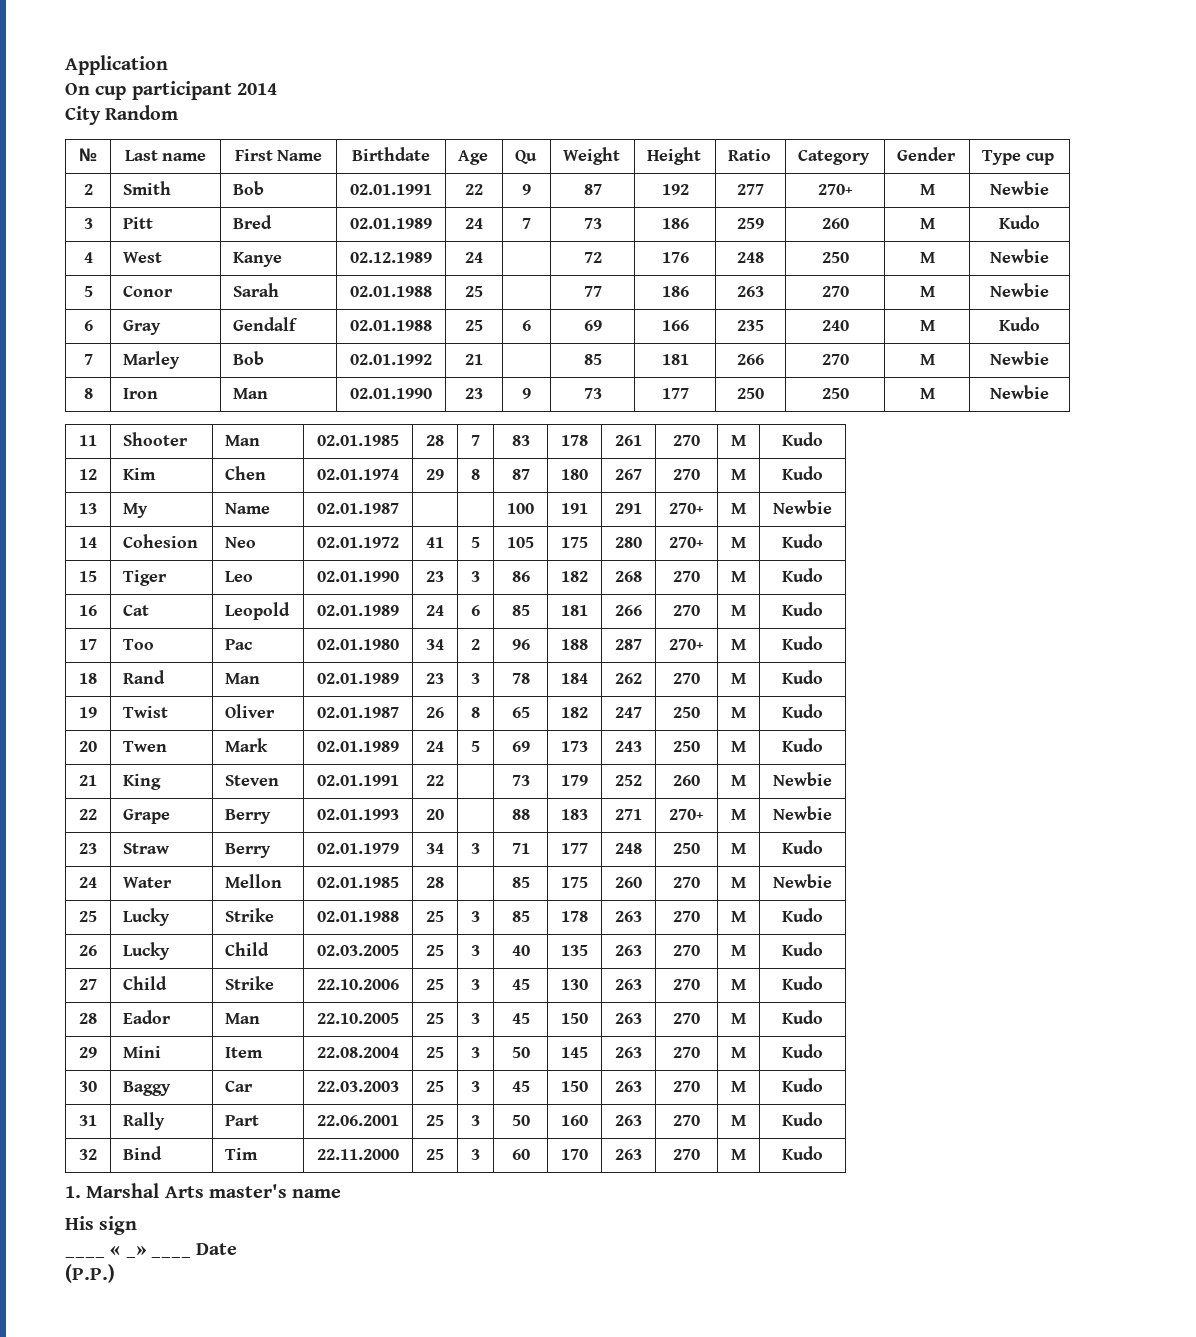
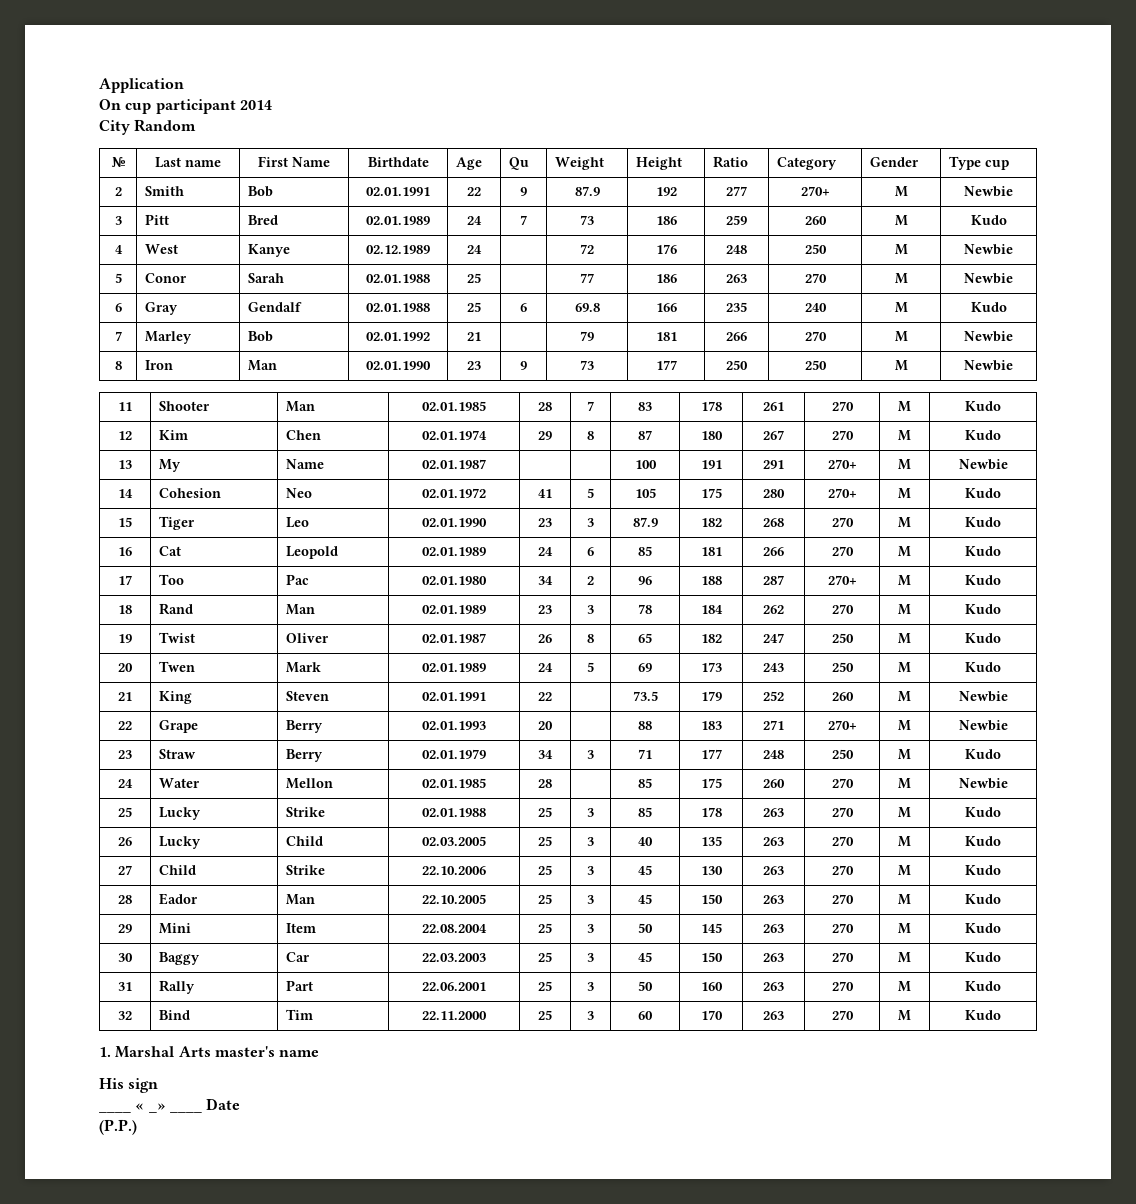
- 2 | Smith | Bob | 02.01.1991 | 22 | 9 | 87 | 192 | 277 | 270+ | M | Newbie
+ 2 | Smith | Bob | 02.01.1991 | 22 | 9 | 87.9 | 192 | 277 | 270+ | M | Newbie
- 6 | Gray | Gendalf | 02.01.1988 | 25 | 6 | 69 | 166 | 235 | 240 | M | Kudo
+ 6 | Gray | Gendalf | 02.01.1988 | 25 | 6 | 69.8 | 166 | 235 | 240 | M | Kudo
- 7 | Marley | Bob | 02.01.1992 | 21 | | 85 | 181 | 266 | 270 | M | Newbie
+ 7 | Marley | Bob | 02.01.1992 | 21 | | 79 | 181 | 266 | 270 | M | Newbie
- 15 | Tiger | Leo | 02.01.1990 | 23 | 3 | 86 | 182 | 268 | 270 | M | Kudo
+ 15 | Tiger | Leo | 02.01.1990 | 23 | 3 | 87.9 | 182 | 268 | 270 | M | Kudo
- 21 | King | Steven | 02.01.1991 | 22 | | 73 | 179 | 252 | 260 | M | Newbie
+ 21 | King | Steven | 02.01.1991 | 22 | | 73.5 | 179 | 252 | 260 | M | Newbie

